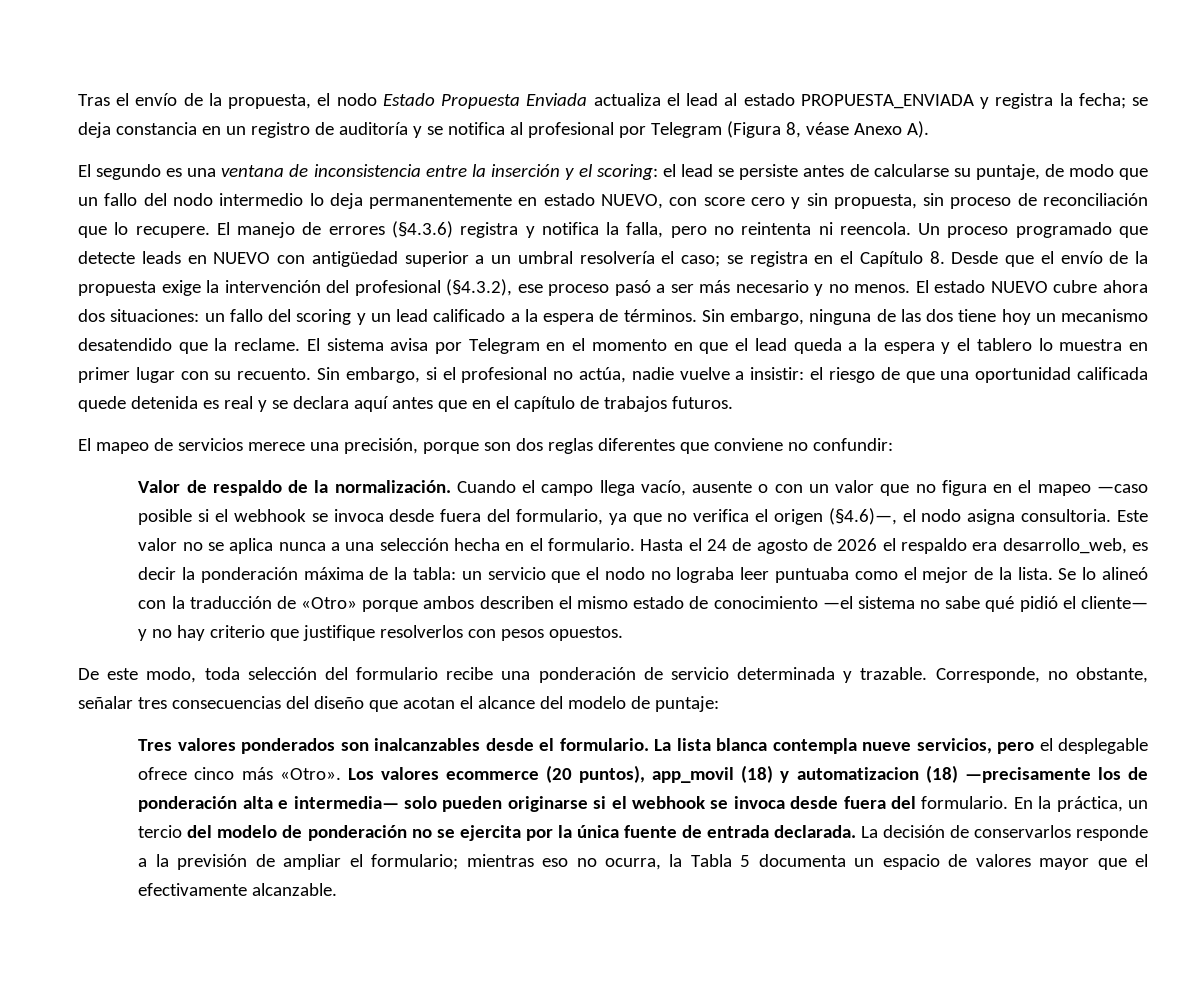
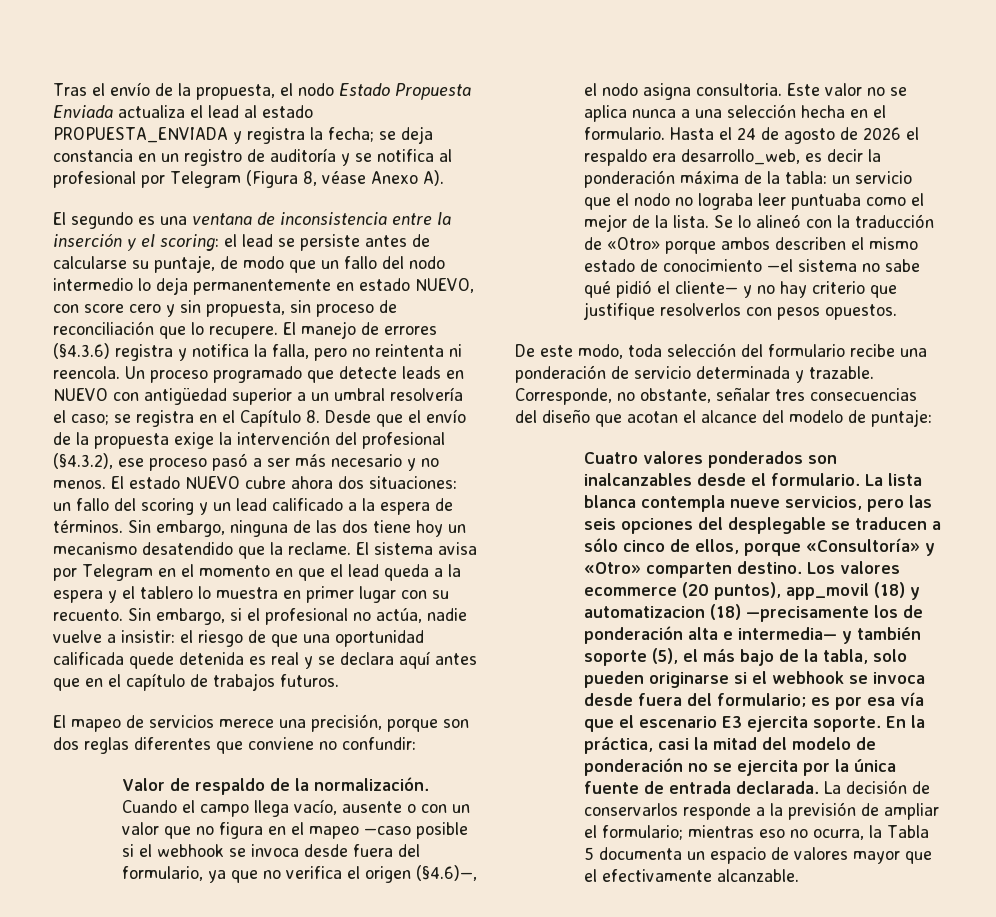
- Tres valores ponderados son inalcanzables desde el formulario.
+ Cuatro valores ponderados son inalcanzables desde el formulario.
- La lista blanca contempla nueve servicios, pero el desplegable ofrece cinco más «Otro».
+ La lista blanca contempla nueve servicios, pero las seis opciones del desplegable se traducen a sólo cinco de ellos, porque «Consultoría» y «Otro» comparten destino.
- Los valores ecommerce (20 puntos), app_movil (18) y automatizacion (18) —precisamente los de ponderación alta e intermedia— solo pueden originarse si el webhook se invoca desde fuera del formulario. En la práctica, un tercio del modelo de ponderación no se ejercita por la única fuente de entrada declarada.
+ Los valores ecommerce (20 puntos), app_movil (18) y automatizacion (18) —precisamente los de ponderación alta e intermedia— y también soporte (5), el más bajo de la tabla, solo pueden originarse si el webhook se invoca desde fuera del formulario; es por esa vía que el escenario E3 ejercita soporte. En la práctica, casi la mitad del modelo de ponderación no se ejercita por la única fuente de entrada declarada.

